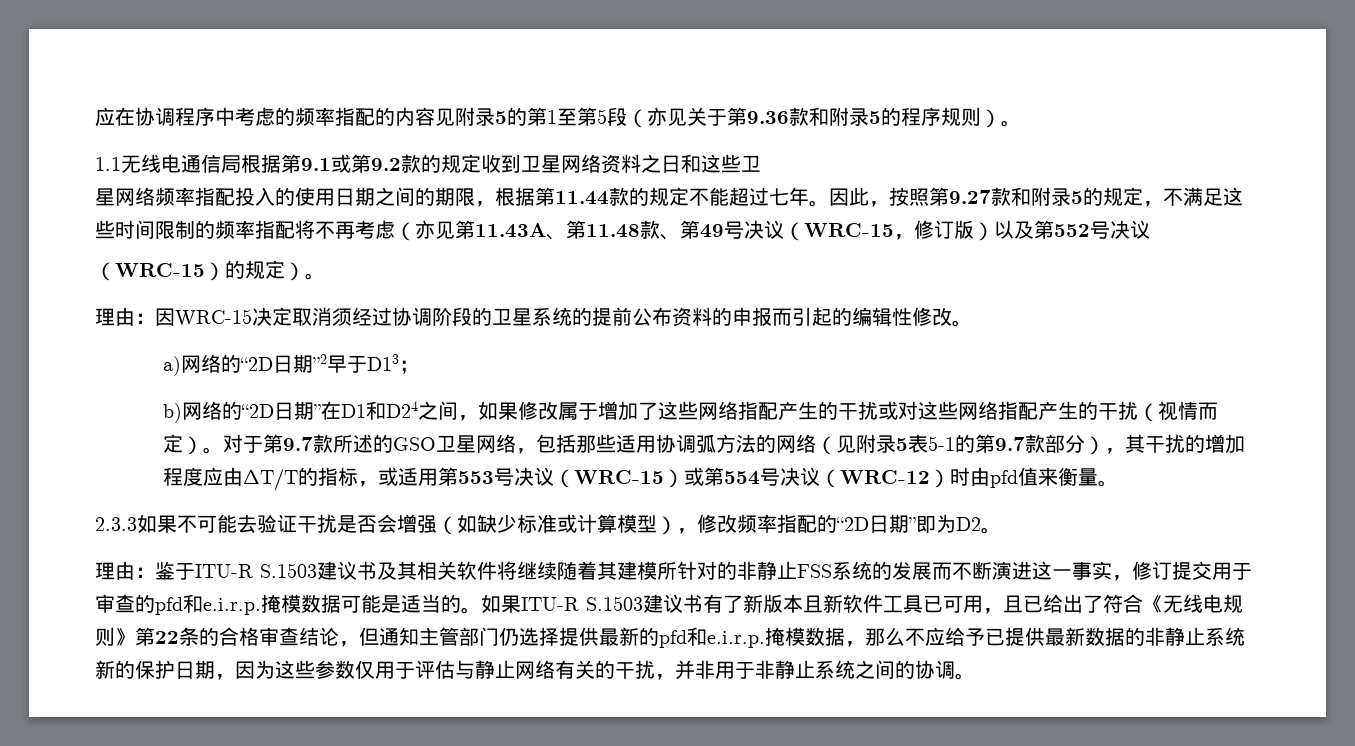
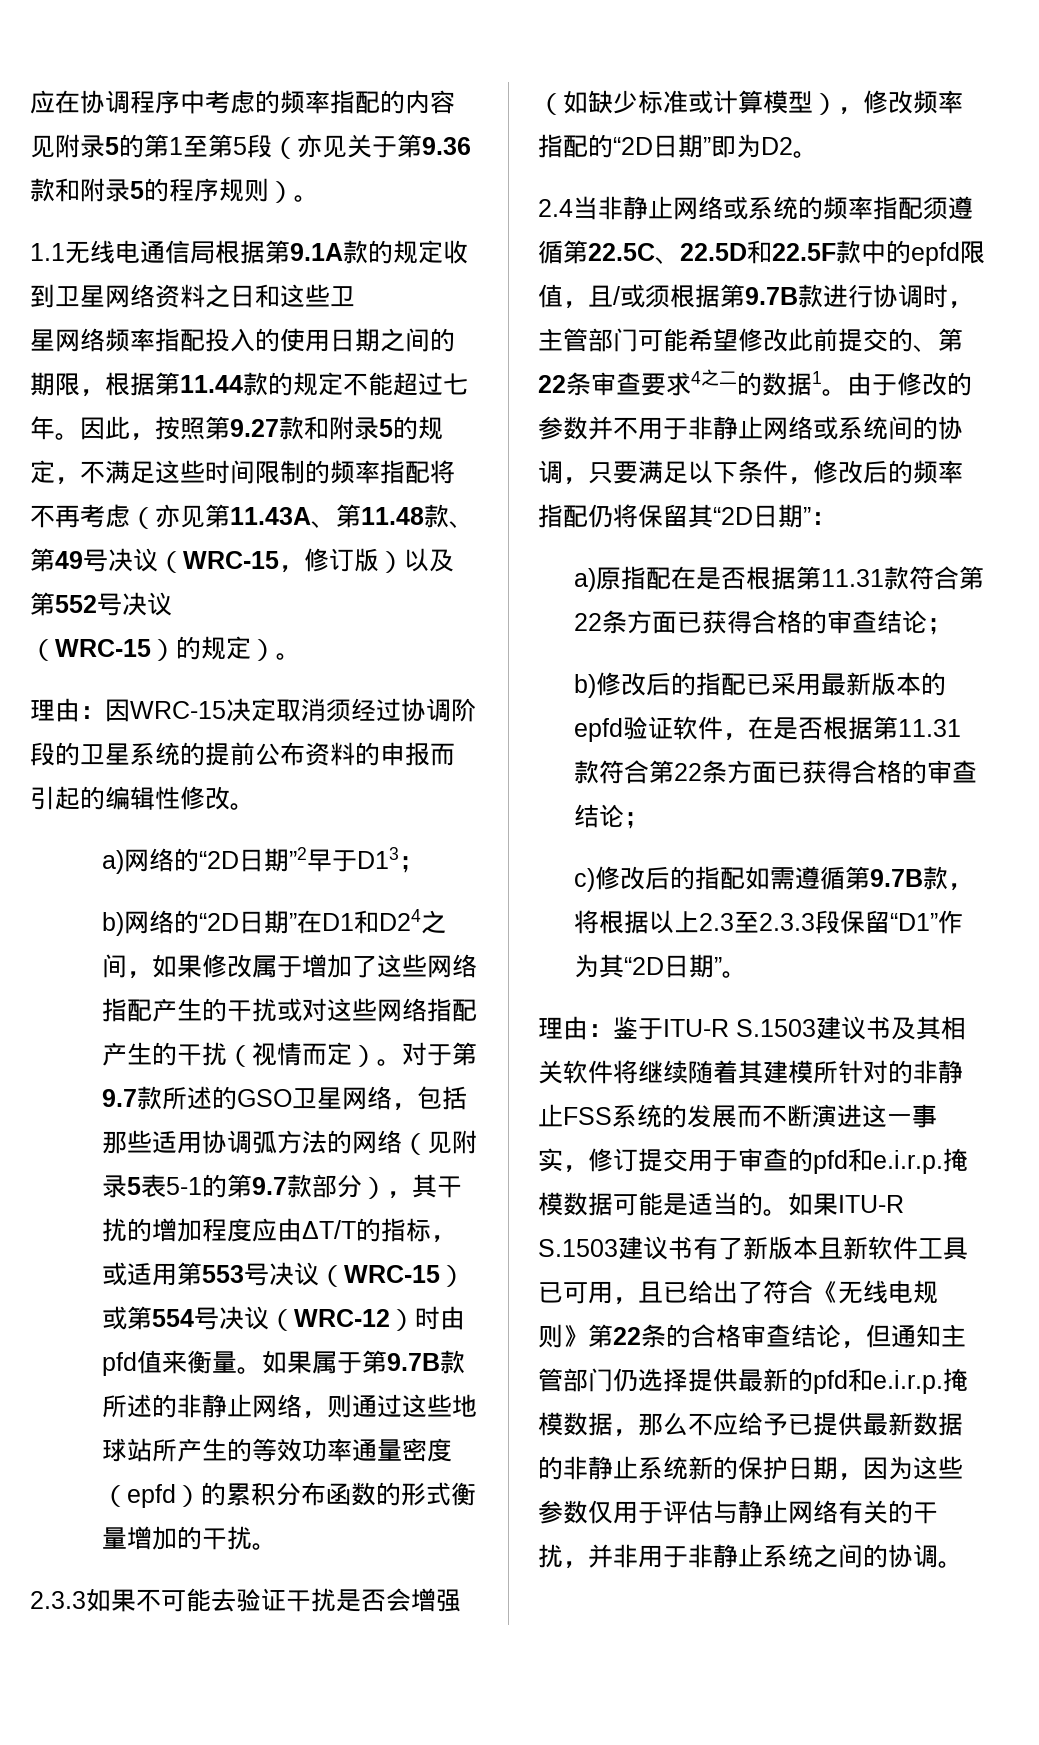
- 1.1无线电通信局根据第9.1或第9.2款的规定收到卫星网络资料之日和这些卫
+ 1.1无线电通信局根据第9.1A款的规定收到卫星网络资料之日和这些卫
+ 如果属于第9.7B款所述的非静止网络，则通过这些地球站所产生的等效功率通量密度（epfd）的累积分布函数的形式衡量增加的干扰。
+ 2.4当非静止网络或系统的频率指配须遵循第22.5C、22.5D和22.5F款中的epfd限值，且/或须根据第9.7B款进行协调时，主管部门可能希望修改此前提交的、第22条审查要求4之二的数据1。由于修改的参数并不用于非静止网络或系统间的协调，只要满足以下条件，修改后的频率指配仍将保留其“2D日期”：
+ a)原指配在是否根据第11.31款符合第22条方面已获得合格的审查结论；
+ b)修改后的指配已采用最新版本的epfd验证软件，在是否根据第11.31款符合第22条方面已获得合格的审查结论；
+ c)修改后的指配如需遵循第9.7B款，将根据以上2.3至2.3.3段保留“D1”作为其“2D日期”。

